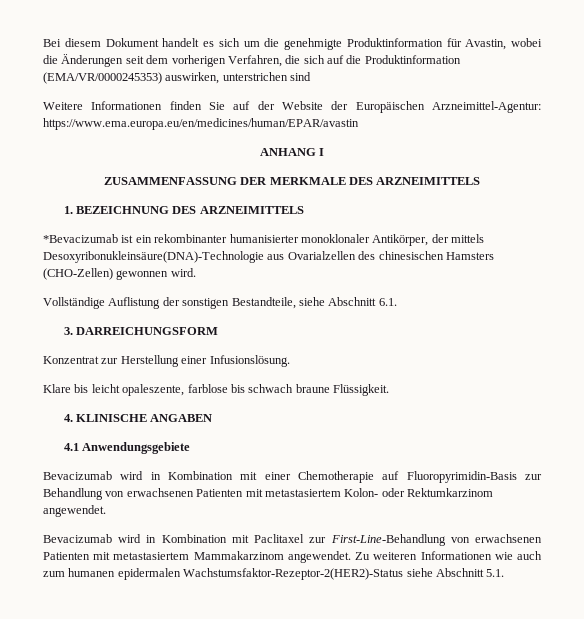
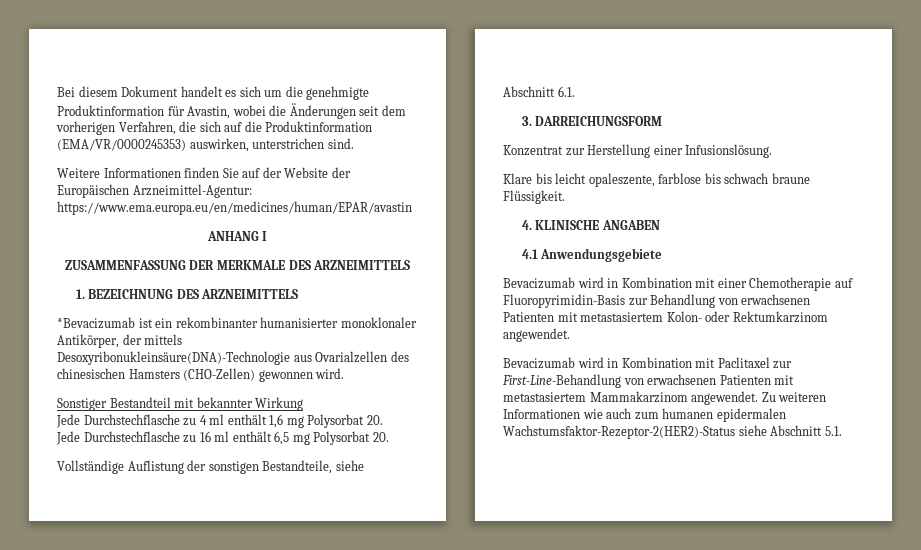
- Bei diesem Dokument handelt es sich um die genehmigte Produktinformation für Avastin, wobei die Änderungen seit dem vorherigen Verfahren, die sich auf die Produktinformation (EMA/VR/0000245353) auswirken, unterstrichen sind
+ Bei diesem Dokument handelt es sich um die genehmigte Produktinformation für Avastin, wobei die Änderungen seit dem vorherigen Verfahren, die sich auf die Produktinformation (EMA/VR/0000245353) auswirken, unterstrichen sind.
+ Sonstiger Bestandteil mit bekannter Wirkung
+ Jede Durchstechflasche zu 4 ml enthält 1,6 mg Polysorbat 20.
+ Jede Durchstechflasche zu 16 ml enthält 6,5 mg Polysorbat 20.

